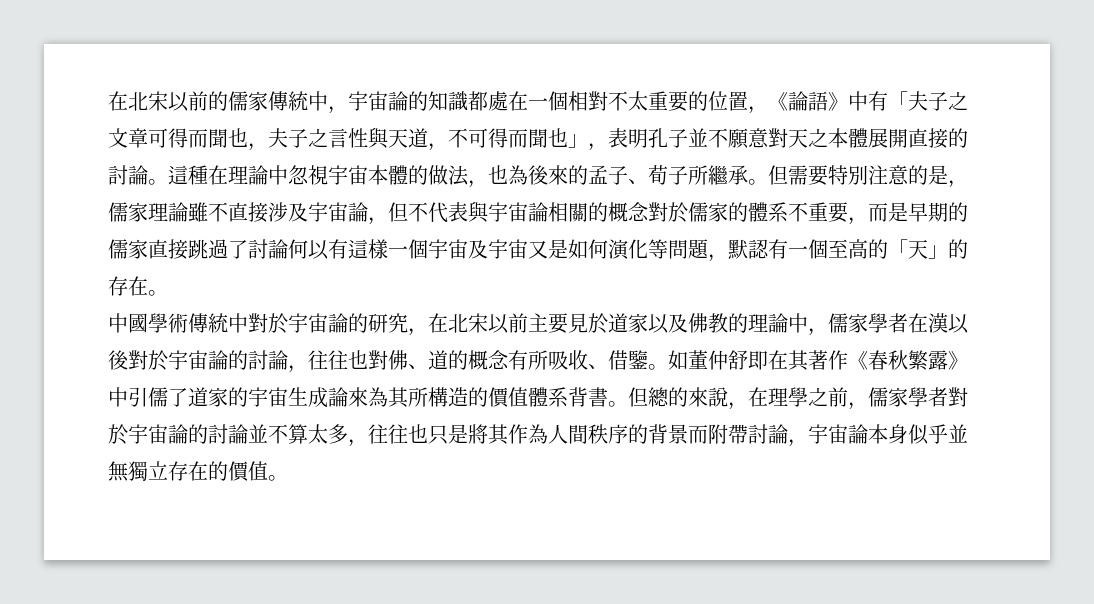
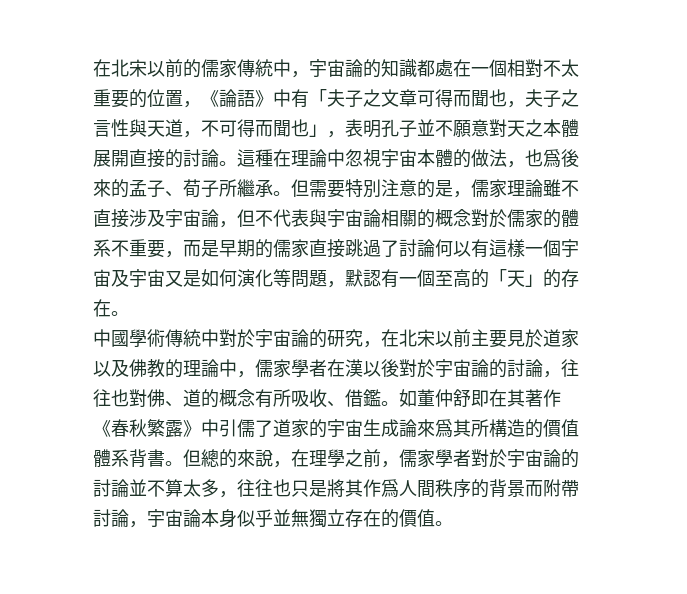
- 這種在理論中忽視宇宙本體的做法，也為後來的孟子、荀子所繼承。
+ 這種在理論中忽視宇宙本體的做法，也爲後來的孟子、荀子所繼承。
- 中國學術傳統中對於宇宙論的研究，在北宋以前主要見於道家以及佛教的理論中，儒家學者在漢以後對於宇宙論的討論，往往也對佛、道的概念有所吸收、借鑒。
+ 中國學術傳統中對於宇宙論的研究，在北宋以前主要見於道家以及佛教的理論中，儒家學者在漢以後對於宇宙論的討論，往往也對佛、道的概念有所吸收、借鑑。
- 如董仲舒即在其著作《春秋繁露》中引儒了道家的宇宙生成論來為其所構造的價值體系背書。
+ 如董仲舒即在其著作《春秋繁露》中引儒了道家的宇宙生成論來爲其所構造的價值體系背書。
- 但總的來說，在理學之前，儒家學者對於宇宙論的討論並不算太多，往往也只是將其作為人間秩序的背景而附帶討論，宇宙論本身似乎並無獨立存在的價值。
+ 但總的來說，在理學之前，儒家學者對於宇宙論的討論並不算太多，往往也只是將其作爲人間秩序的背景而附帶討論，宇宙論本身似乎並無獨立存在的價值。

